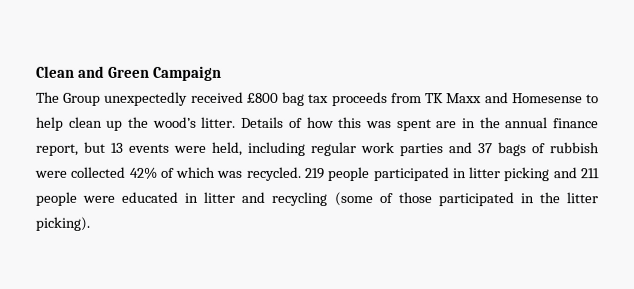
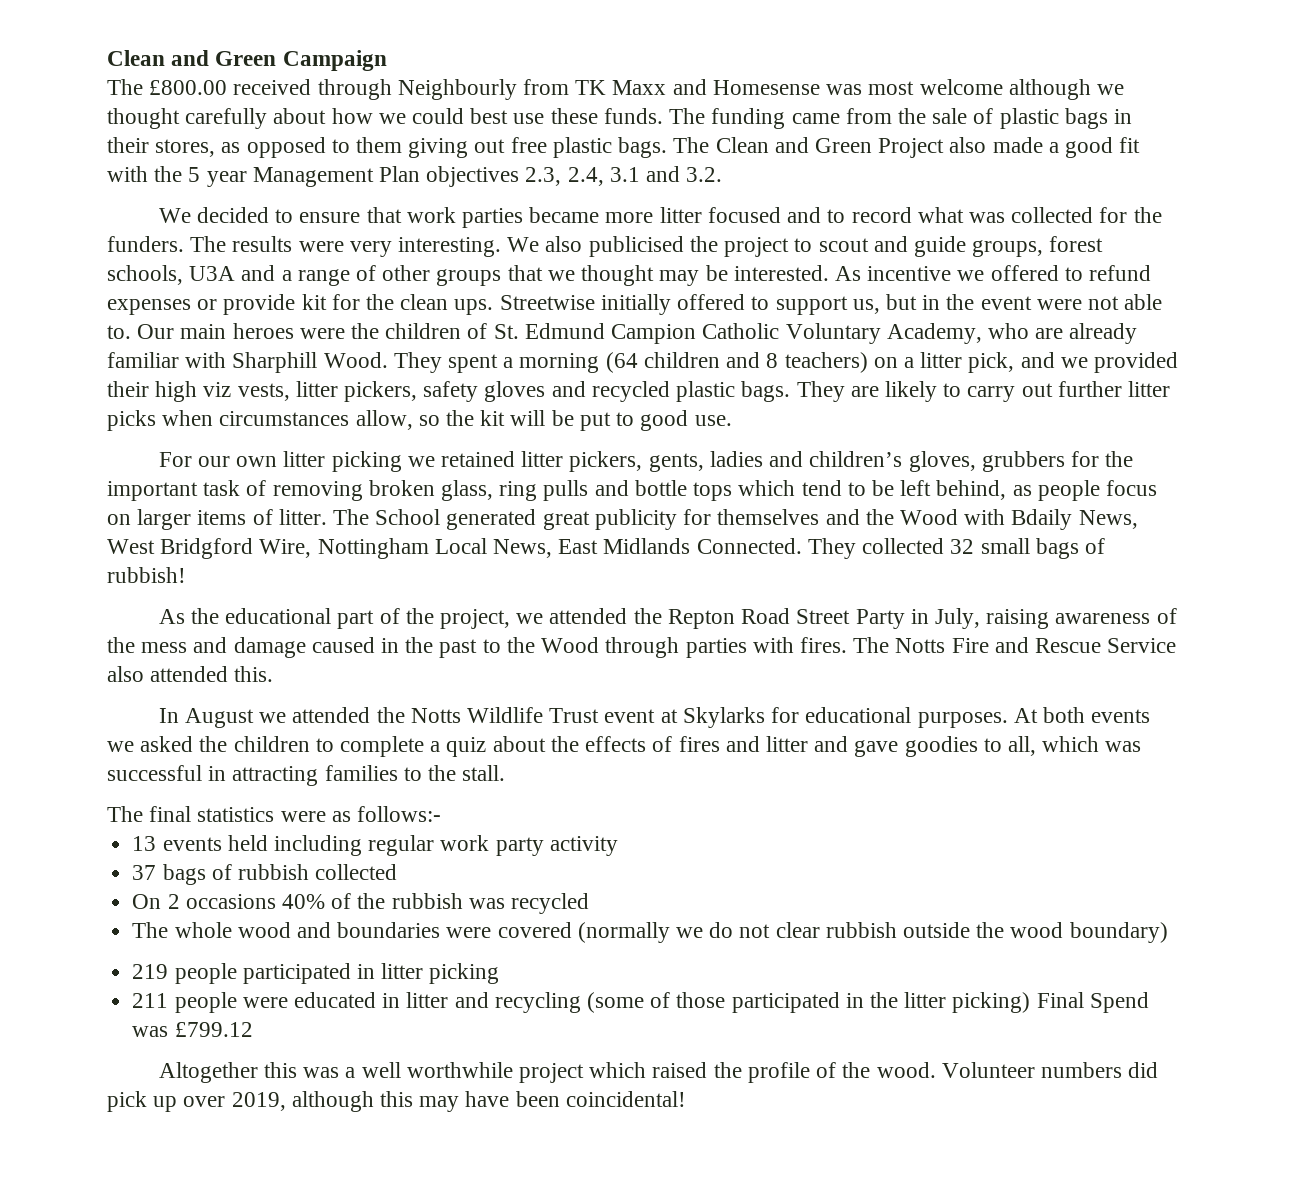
- The Group unexpectedly received £800 bag tax proceeds from TK Maxx and Homesense to help clean up the wood’s litter. Details of how this was spent are in the annual finance report, but 13 events were held, including regular work parties and 37 bags of rubbish were collected 42% of which was recycled. 219 people participated in litter picking and 211 people were educated in litter and recycling (some of those participated in the litter picking).
+ The £800.00 received through Neighbourly from TK Maxx and Homesense was most welcome although we thought carefully about how we could best use these funds. The funding came from the sale of plastic bags in their stores, as opposed to them giving out free plastic bags. The Clean and Green Project also made a good fit with the 5 year Management Plan objectives 2.3, 2.4, 3.1 and 3.2.
+ We decided to ensure that work parties became more litter focused and to record what was collected for the funders. The results were very interesting. We also publicised the project to scout and guide groups, forest schools, U3A and a range of other groups that we thought may be interested. As incentive we offered to refund expenses or provide kit for the clean ups. Streetwise initially offered to support us, but in the event were not able to. Our main heroes were the children of St. Edmund Campion Catholic Voluntary Academy, who are already familiar with Sharphill Wood. They spent a morning (64 children and 8 teachers) on a litter pick, and we provided their high viz vests, litter pickers, safety gloves and recycled plastic bags. They are likely to carry out further litter picks when circumstances allow, so the kit will be put to good use.
+ For our own litter picking we retained litter pickers, gents, ladies and children’s gloves, grubbers for the important task of removing broken glass, ring pulls and bottle tops which tend to be left behind, as people focus on larger items of litter. The School generated great publicity for themselves and the Wood with Bdaily News, West Bridgford Wire, Nottingham Local News, East Midlands Connected. They collected 32 small bags of rubbish!
+ As the educational part of the project, we attended the Repton Road Street Party in July, raising awareness of the mess and damage caused in the past to the Wood through parties with fires. The Notts Fire and Rescue Service also attended this.
+ In August we attended the Notts Wildlife Trust event at Skylarks for educational purposes. At both events we asked the children to complete a quiz about the effects of fires and litter and gave goodies to all, which was successful in attracting families to the stall.
+ The final statistics were as follows:-
+ 13 events held including regular work party activity
+ 37 bags of rubbish collected
+ On 2 occasions 40% of the rubbish was recycled
+ The whole wood and boundaries were covered (normally we do not clear rubbish outside the wood boundary)
+ 219 people participated in litter picking
+ 211 people were educated in litter and recycling (some of those participated in the litter picking) Final Spend was £799.12
+ Altogether this was a well worthwhile project which raised the profile of the wood. Volunteer numbers did pick up over 2019, although this may have been coincidental!

